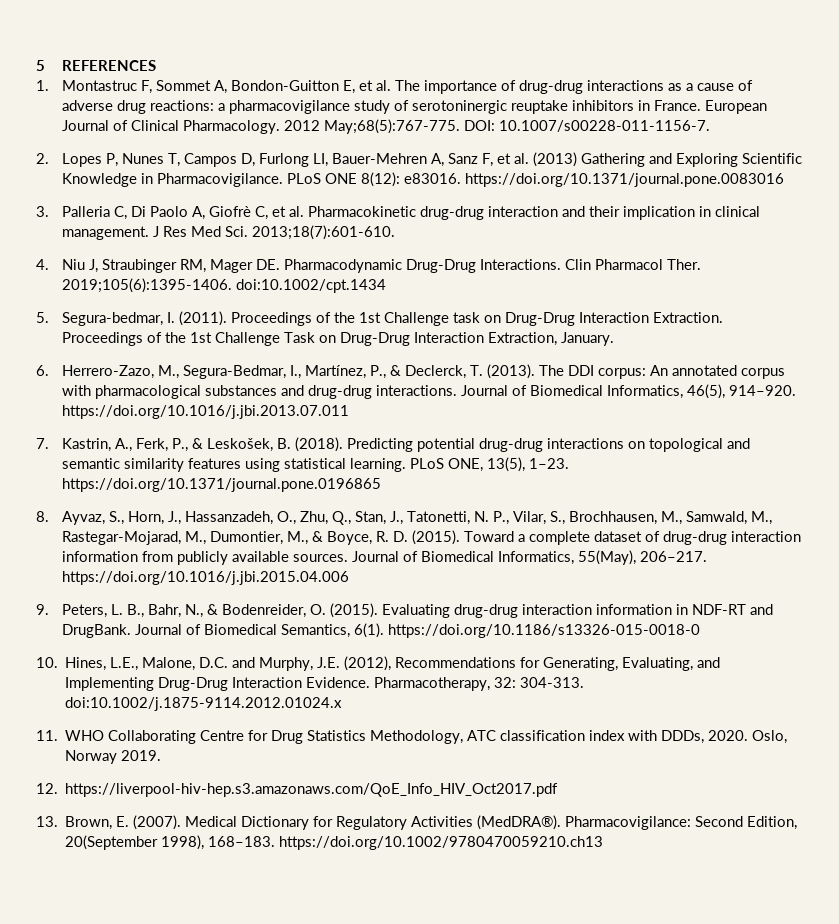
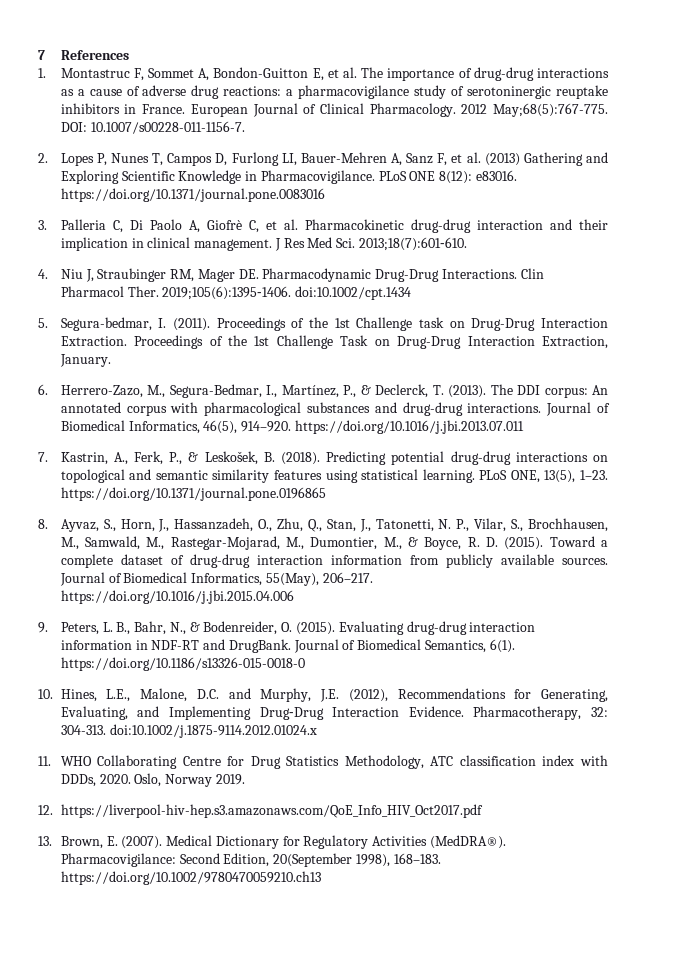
- 5 REFERENCES
+ 7 References

